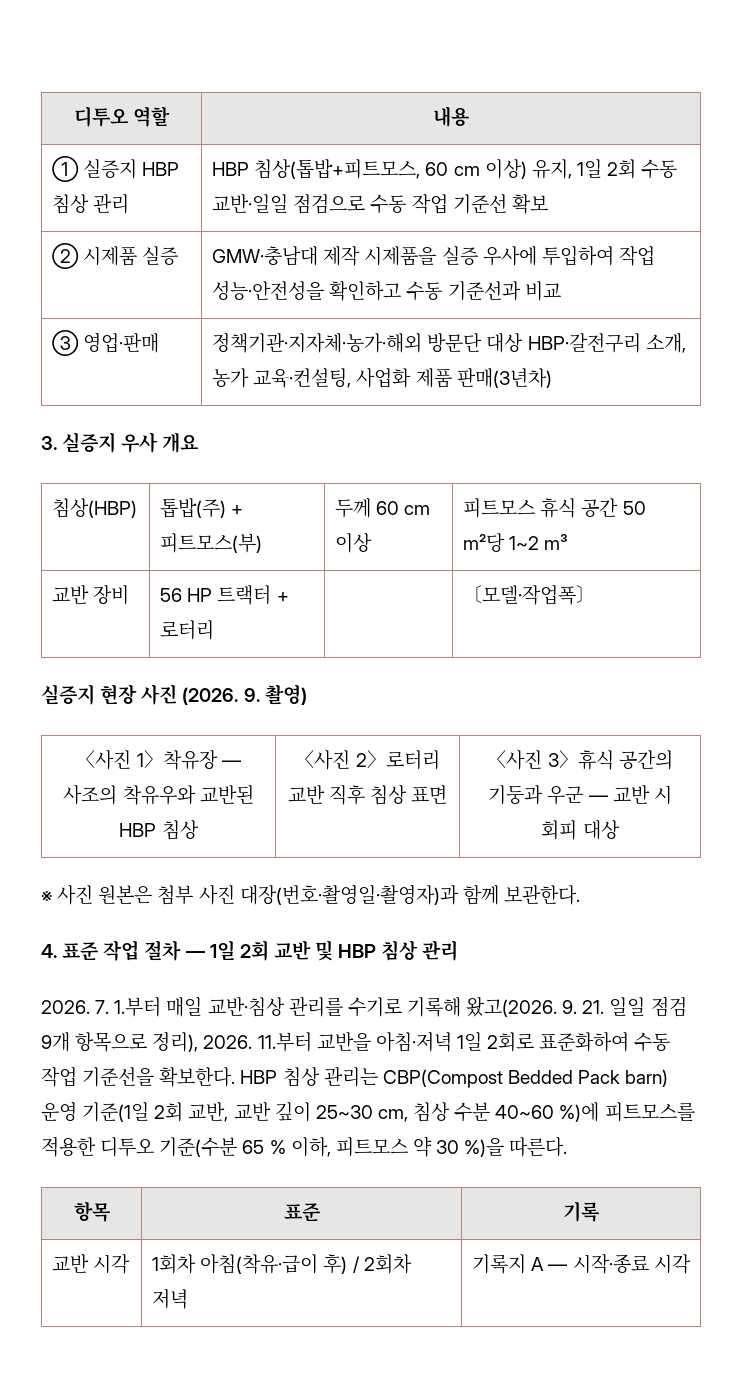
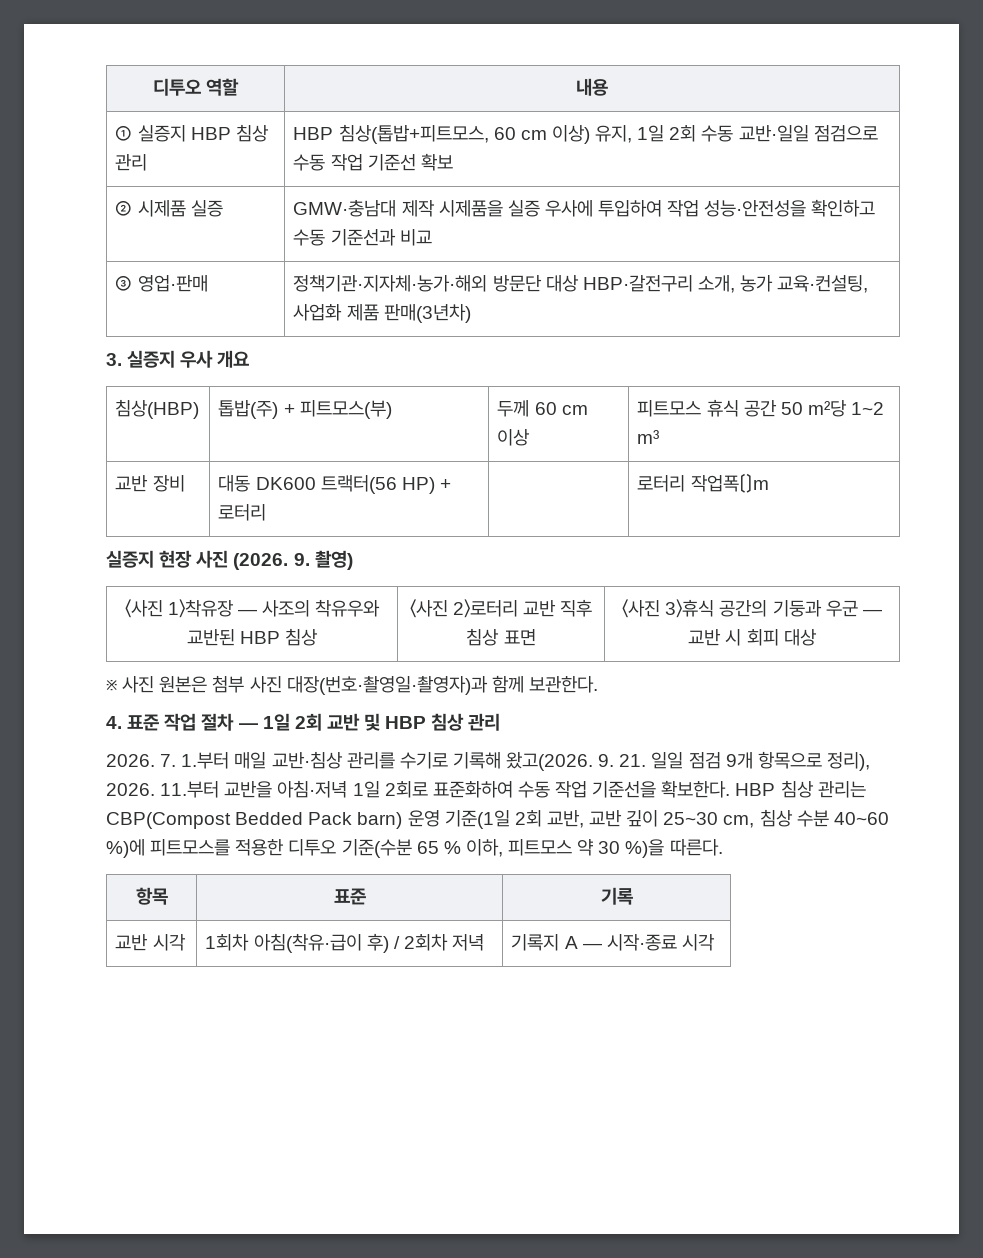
- 교반 장비 | 56 HP 트랙터 + 로터리 | | 〔모델·작업폭〕
+ 교반 장비 | 대동 DK600 트랙터(56 HP) + 로터리 | | 로터리 작업폭〔〕m

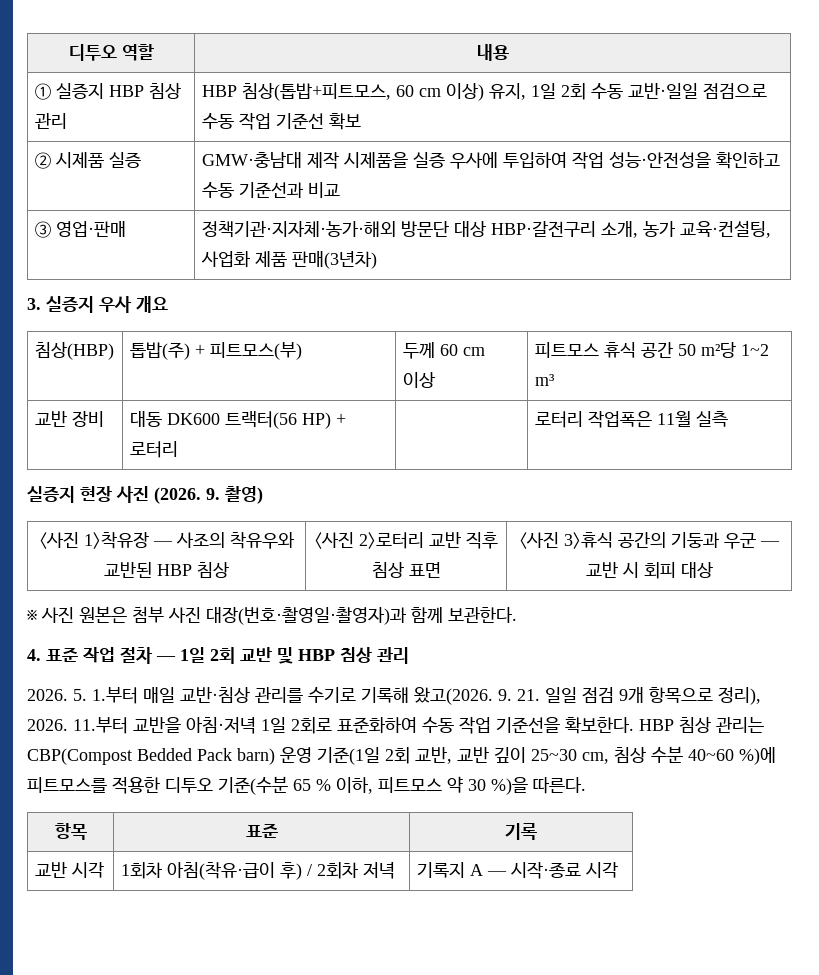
- 교반 장비 | 대동 DK600 트랙터(56 HP) + 로터리 | | 로터리 작업폭〔〕m
+ 교반 장비 | 대동 DK600 트랙터(56 HP) + 로터리 | | 로터리 작업폭은 11월 실측
- 7. 1.부터 매일 교반·침상 관리를 수기로 기록해 왔고(2026.
+ 5. 1.부터 매일 교반·침상 관리를 수기로 기록해 왔고(2026.

